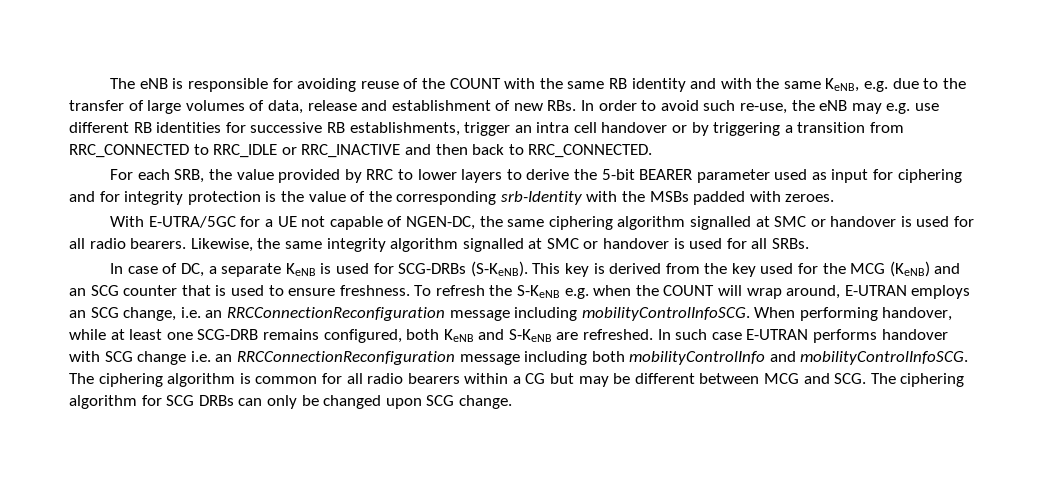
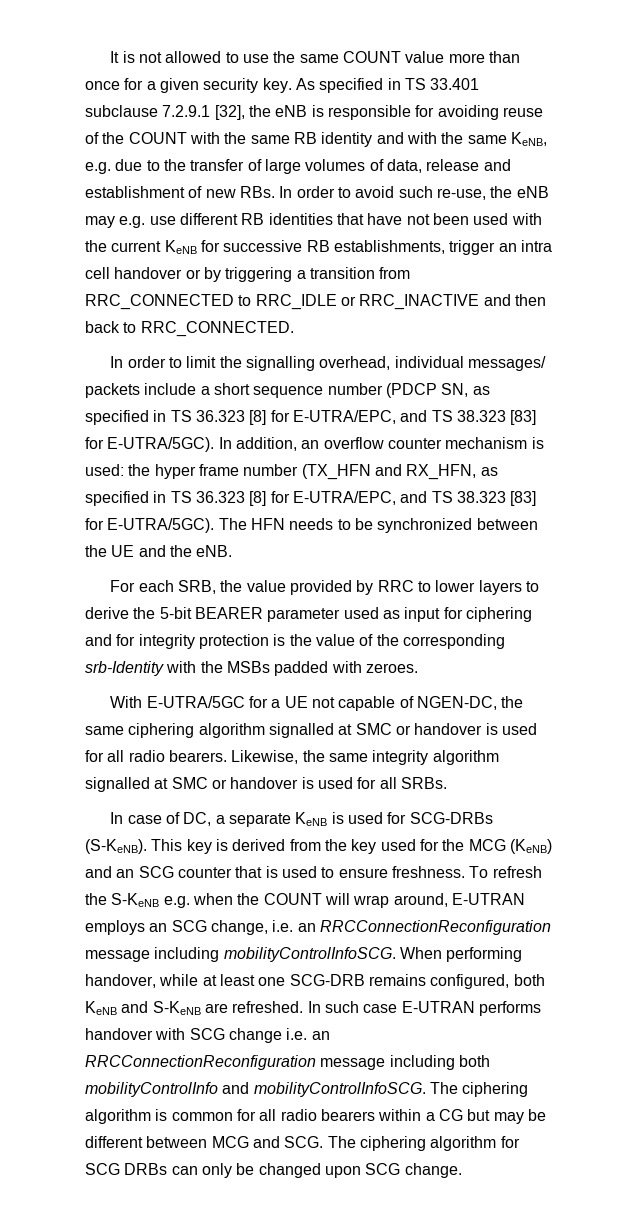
- The eNB is responsible for avoiding reuse of the COUNT with the same RB identity and with the same KeNB, e.g. due to the transfer of large volumes of data, release and establishment of new RBs. In order to avoid such re-use, the eNB may e.g. use different RB identities for successive RB establishments, trigger an intra cell handover or by triggering a transition from RRC_CONNECTED to RRC_IDLE or RRC_INACTIVE and then back to RRC_CONNECTED.
+ It is not allowed to use the same COUNT value more than once for a given security key. As specified in TS 33.401 subclause 7.2.9.1 [32], the eNB is responsible for avoiding reuse of the COUNT with the same RB identity and with the same KeNB, e.g. due to the transfer of large volumes of data, release and establishment of new RBs. In order to avoid such re-use, the eNB may e.g. use different RB identities that have not been used with the current KeNB for successive RB establishments, trigger an intra cell handover or by triggering a transition from RRC_CONNECTED to RRC_IDLE or RRC_INACTIVE and then back to RRC_CONNECTED.
+ In order to limit the signalling overhead, individual messages/ packets include a short sequence number (PDCP SN, as specified in TS 36.323 [8] for E-UTRA/EPC, and TS 38.323 [83] for E-UTRA/5GC). In addition, an overflow counter mechanism is used: the hyper frame number (TX_HFN and RX_HFN, as specified in TS 36.323 [8] for E-UTRA/EPC, and TS 38.323 [83] for E-UTRA/5GC). The HFN needs to be synchronized between the UE and the eNB.

